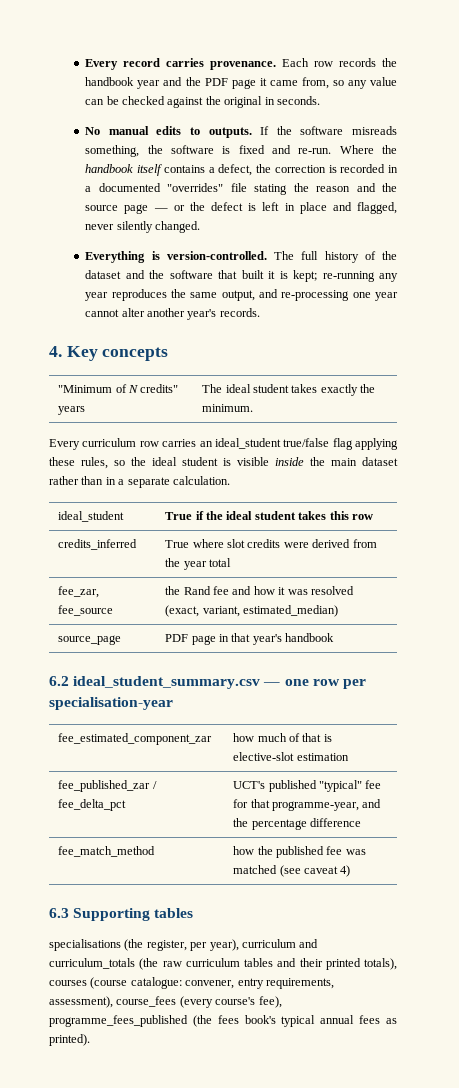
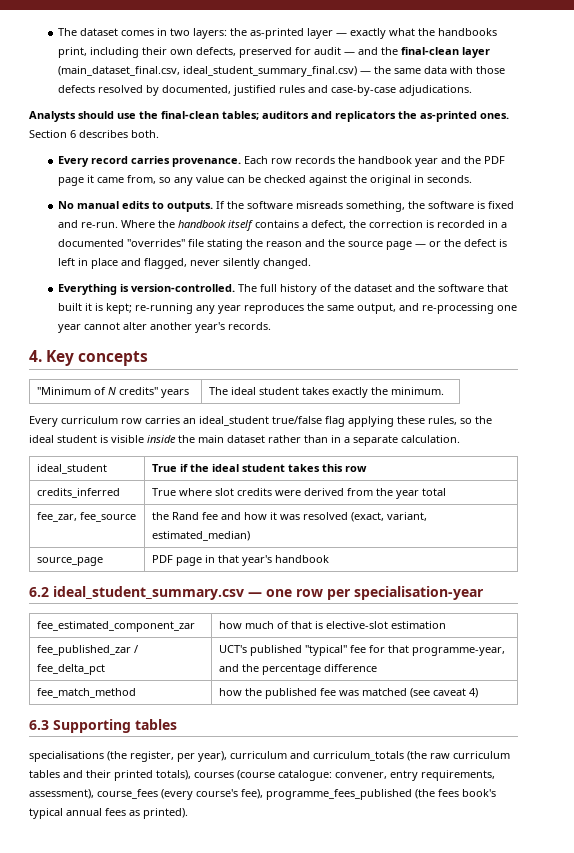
+ The dataset comes in two layers: the as-printed layer — exactly what the handbooks print, including their own defects, preserved for audit — and the final-clean layer (main_dataset_final.csv, ideal_student_summary_final.csv) — the same data with those defects resolved by documented, justified rules and case-by-case adjudications.
+ Analysts should use the final-clean tables; auditors and replicators the as-printed ones. Section 6 describes both.

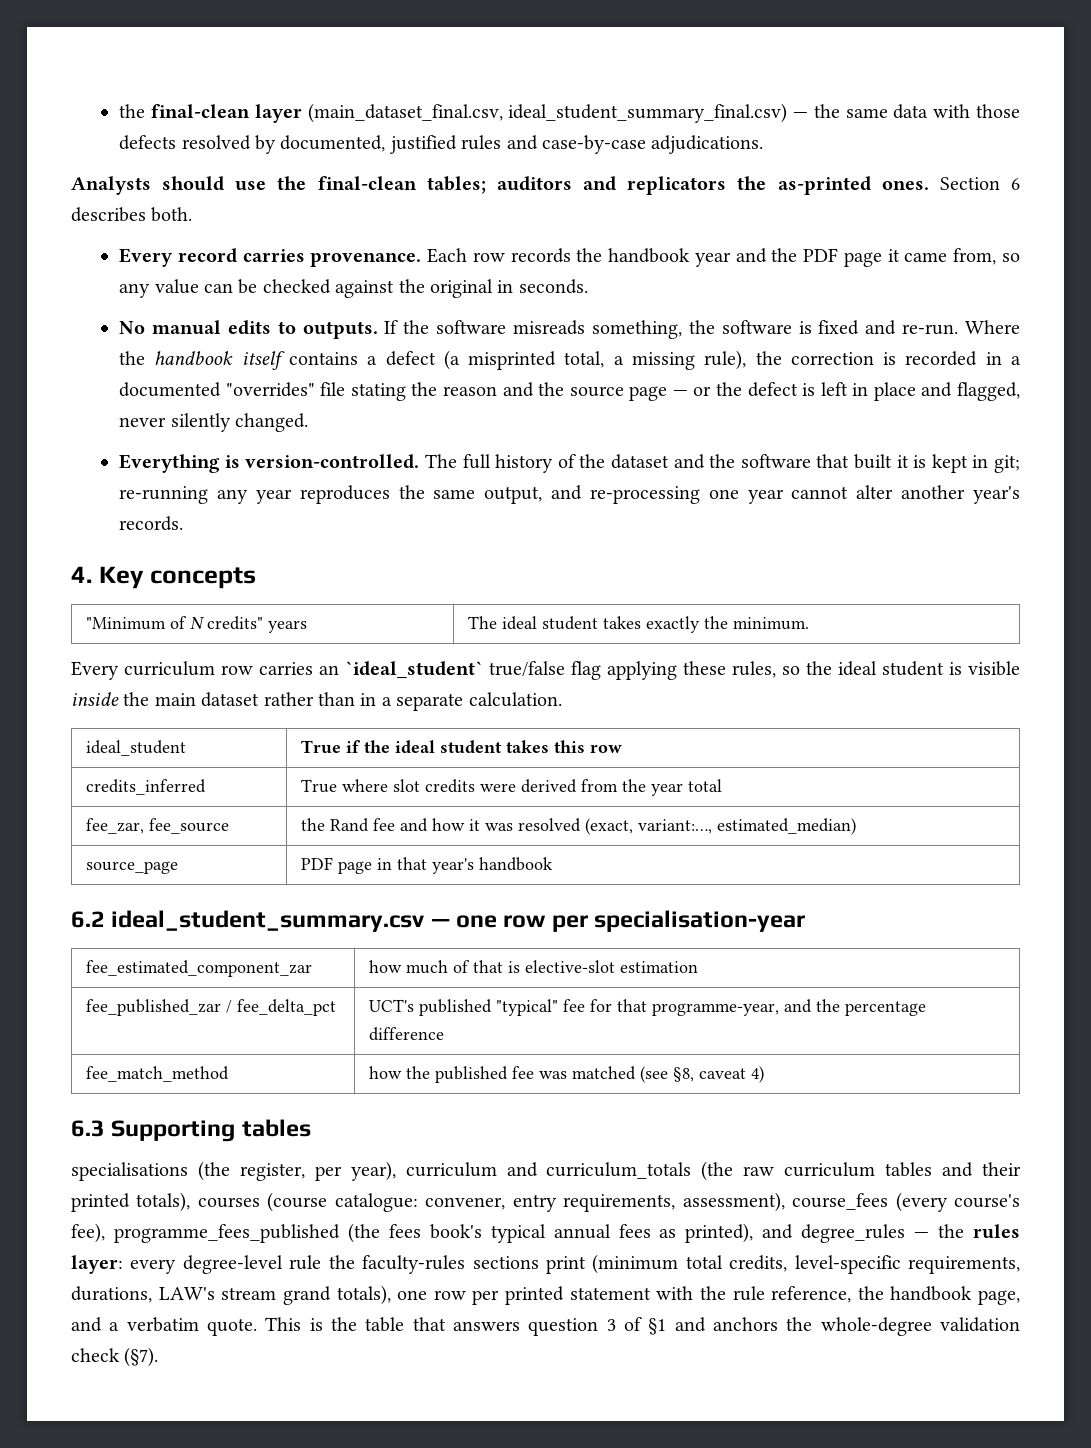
- The dataset comes in two layers: the as-printed layer — exactly what the handbooks print, including their own defects, preserved for audit — and the final-clean layer (main_dataset_final.csv, ideal_student_summary_final.csv) — the same data with those defects resolved by documented, justified rules and case-by-case adjudications.
+ the final-clean layer (main_dataset_final.csv, ideal_student_summary_final.csv) — the same data with those defects resolved by documented, justified rules and case-by-case adjudications.
- Where the handbook itself contains a defect, the correction is recorded in a documented "overrides" file stating the reason and the source page — or the defect is left in place and flagged, never silently changed.
+ Where the handbook itself contains a defect (a misprinted total, a missing rule), the correction is recorded in a documented "overrides" file stating the reason and the source page — or the defect is left in place and flagged, never silently changed.
- The full history of the dataset and the software that built it is kept; re-running any year reproduces the same output, and re-processing one year cannot alter another year's records.
+ The full history of the dataset and the software that built it is kept in git; re-running any year reproduces the same output, and re-processing one year cannot alter another year's records.
- Every curriculum row carries an ideal_student true/false flag applying these rules, so the ideal student is visible inside the main dataset rather than in a separate calculation.
+ Every curriculum row carries an `ideal_student` true/false flag applying these rules, so the ideal student is visible inside the main dataset rather than in a separate calculation.
- fee_zar, fee_source | the Rand fee and how it was resolved (exact, variant, estimated_median)
+ fee_zar, fee_source | the Rand fee and how it was resolved (exact, variant:…, estimated_median)
- fee_match_method | how the published fee was matched (see caveat 4)
+ fee_match_method | how the published fee was matched (see §8, caveat 4)
- specialisations (the register, per year), curriculum and curriculum_totals (the raw curriculum tables and their printed totals), courses (course catalogue: convener, entry requirements, assessment), course_fees (every course's fee), programme_fees_published (the fees book's typical annual fees as printed).
+ specialisations (the register, per year), curriculum and curriculum_totals (the raw curriculum tables and their printed totals), courses (course catalogue: convener, entry requirements, assessment), course_fees (every course's fee), programme_fees_published (the fees book's typical annual fees as printed), and degree_rules — the rules layer: every degree-level rule the faculty-rules sections print (minimum total credits, level-specific requirements, durations, LAW's stream grand totals), one row per printed statement with the rule reference, the handbook page, and a verbatim quote. This is the table that answers question 3 of §1 and anchors the whole-degree validation check (§7).

